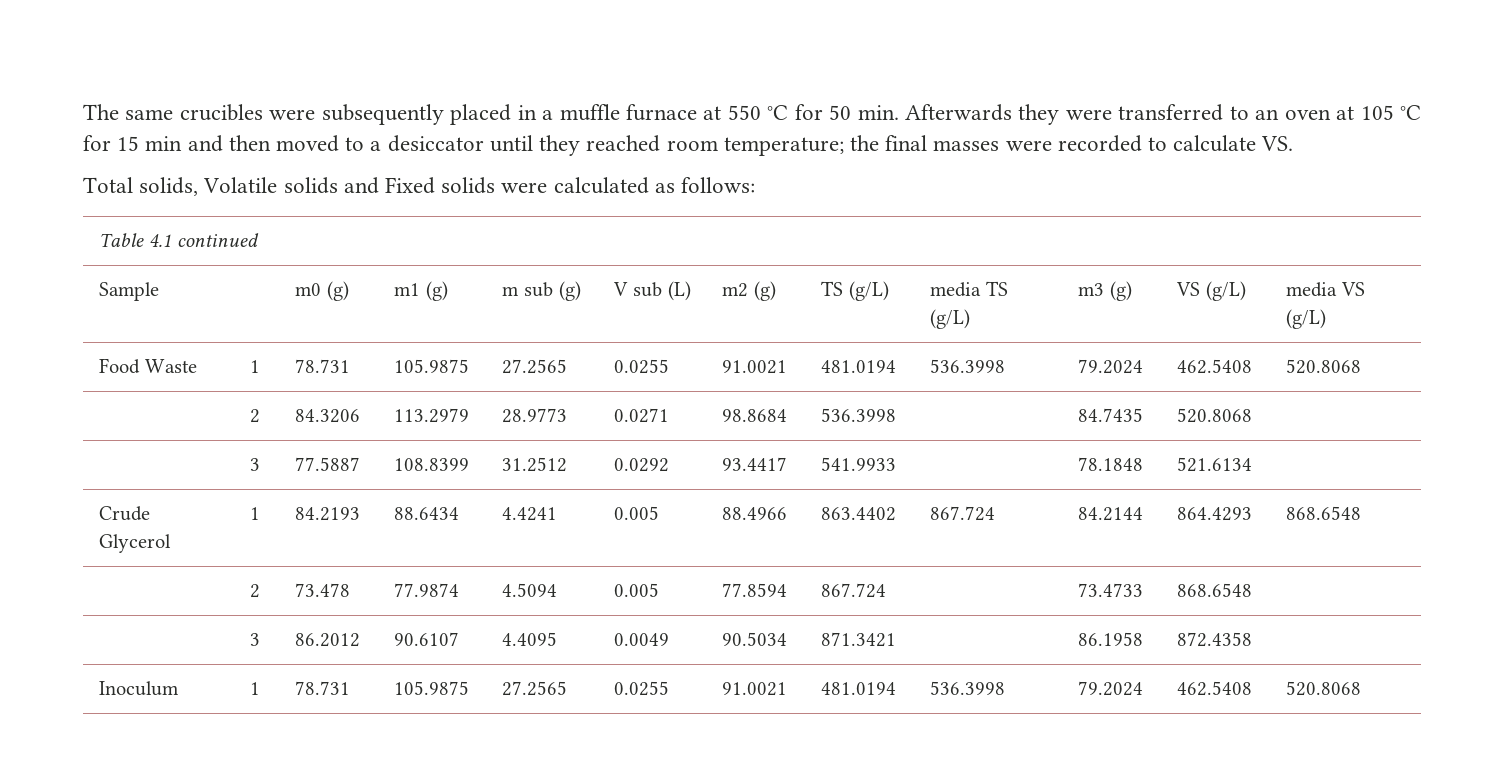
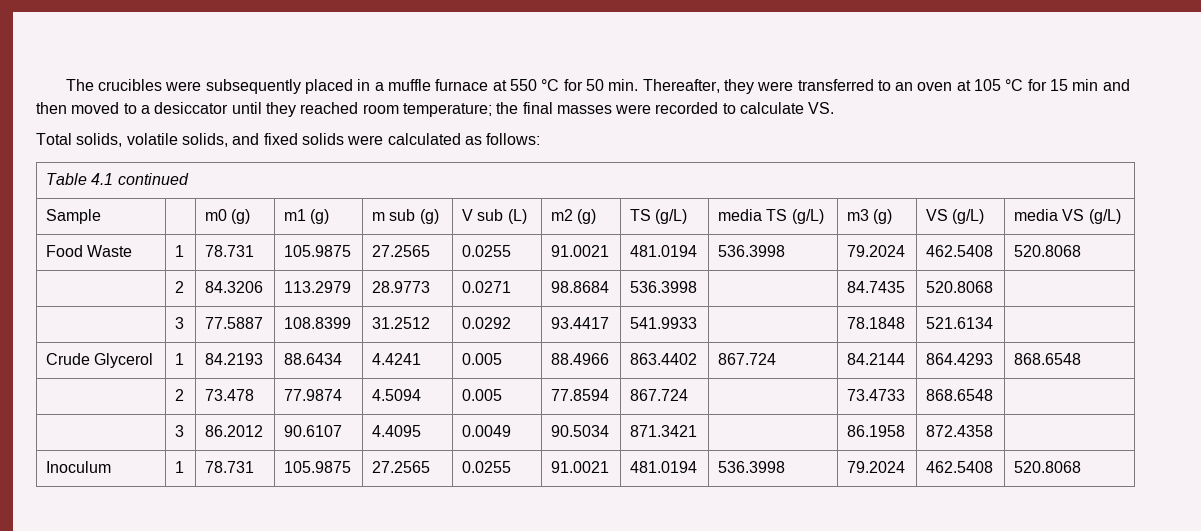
- The same crucibles were subsequently placed in a muffle furnace at 550 °C for 50 min. Afterwards they were transferred to an oven at 105 °C for 15 min and then moved to a desiccator until they reached room temperature; the final masses were recorded to calculate VS.
+ The crucibles were subsequently placed in a muffle furnace at 550 °C for 50 min. Thereafter, they were transferred to an oven at 105 °C for 15 min and then moved to a desiccator until they reached room temperature; the final masses were recorded to calculate VS.
- Total solids, Volatile solids and Fixed solids were calculated as follows:
+ Total solids, volatile solids, and fixed solids were calculated as follows:

